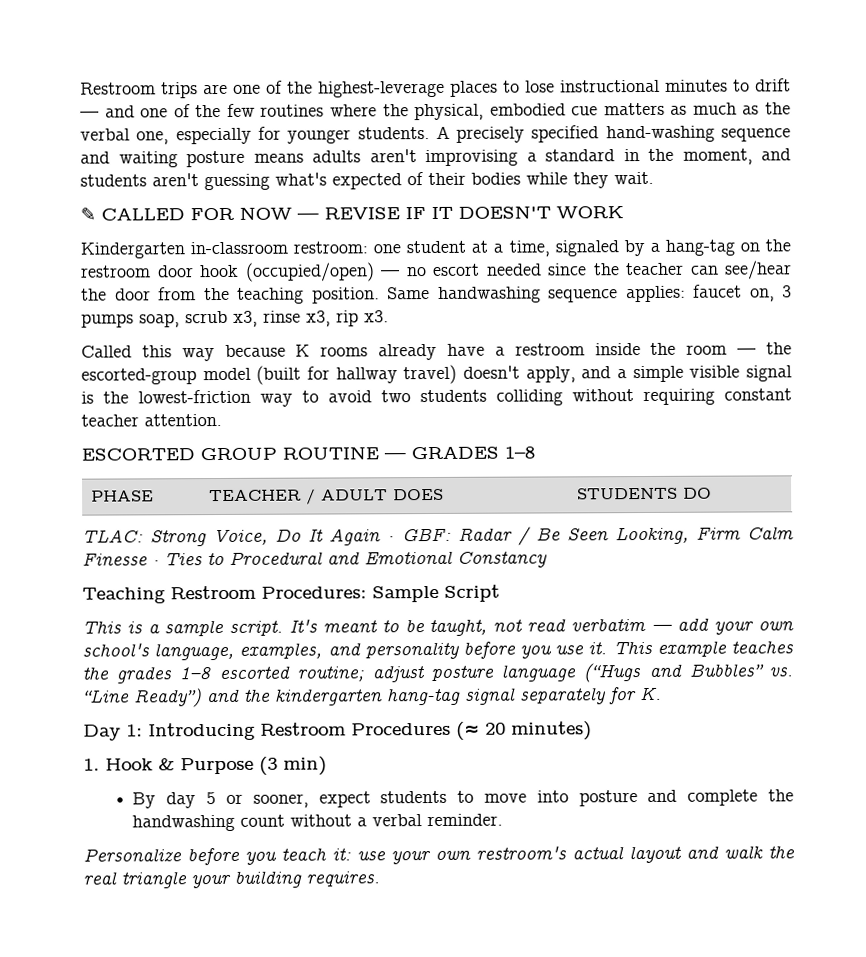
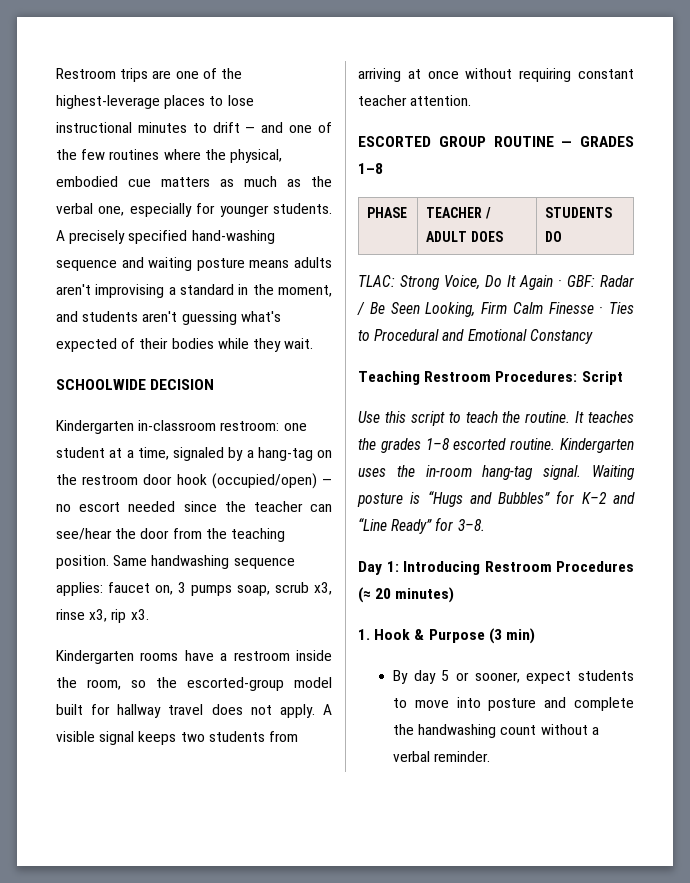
- ✎ CALLED FOR NOW — REVISE IF IT DOESN'T WORK
+ SCHOOLWIDE DECISION
- Called this way because K rooms already have a restroom inside the room — the escorted-group model (built for hallway travel) doesn't apply, and a simple visible signal is the lowest-friction way to avoid two students colliding without requiring constant teacher attention.
+ Kindergarten rooms have a restroom inside the room, so the escorted-group model built for hallway travel does not apply. A visible signal keeps two students from arriving at once without requiring constant teacher attention.
- Teaching Restroom Procedures: Sample Script
+ Teaching Restroom Procedures: Script
- This is a sample script. It's meant to be taught, not read verbatim — add your own school's language, examples, and personality before you use it. This example teaches the grades 1–8 escorted routine; adjust posture language (“Hugs and Bubbles” vs. “Line Ready”) and the kindergarten hang-tag signal separately for K.
+ Use this script to teach the routine. It teaches the grades 1–8 escorted routine. Kindergarten uses the in-room hang-tag signal. Waiting posture is “Hugs and Bubbles” for K–2 and “Line Ready” for 3–8.
- Personalize before you teach it: use your own restroom's actual layout and walk the real triangle your building requires.

